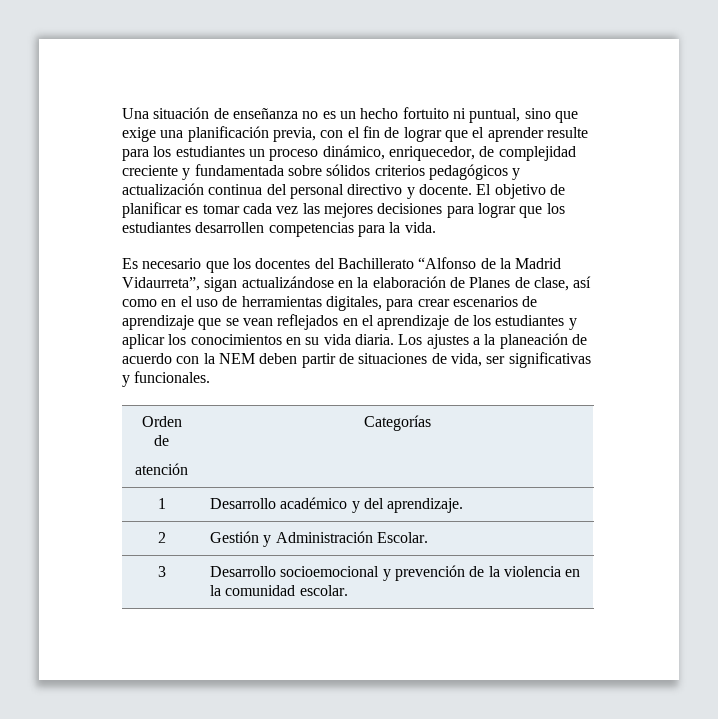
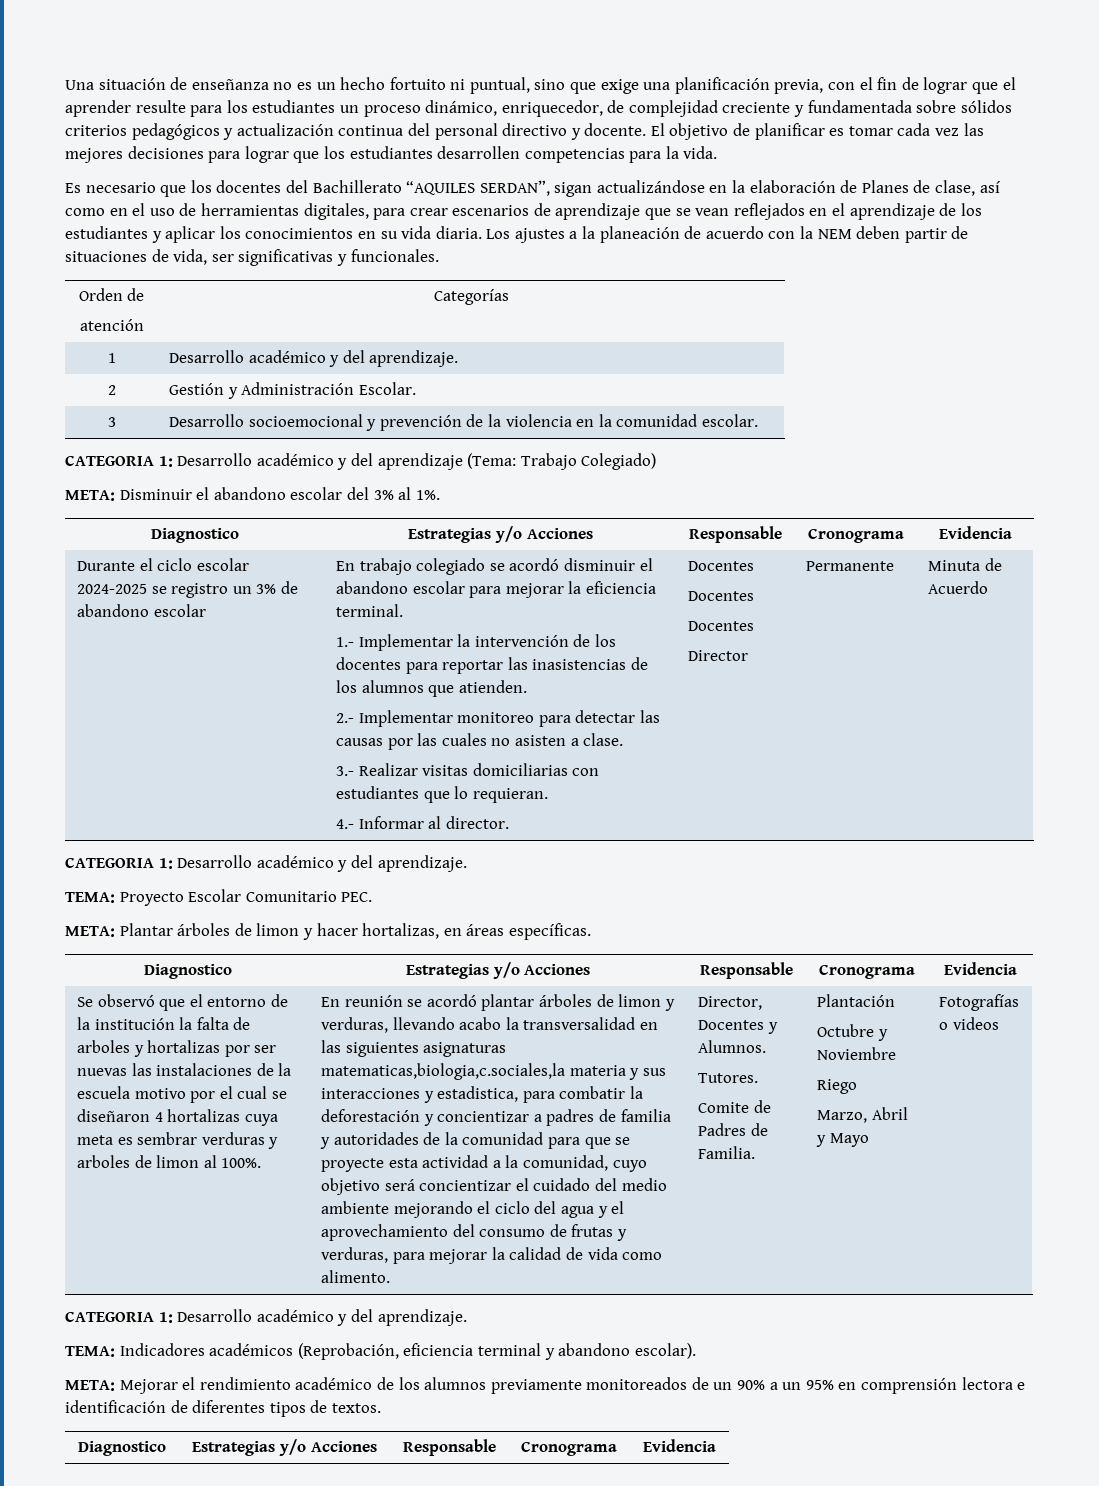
- Es necesario que los docentes del Bachillerato “Alfonso de la Madrid Vidaurreta”, sigan actualizándose en la elaboración de Planes de clase, así como en el uso de herramientas digitales, para crear escenarios de aprendizaje que se vean reflejados en el aprendizaje de los estudiantes y aplicar los conocimientos en su vida diaria.
+ Es necesario que los docentes del Bachillerato “AQUILES SERDAN”, sigan actualizándose en la elaboración de Planes de clase, así como en el uso de herramientas digitales, para crear escenarios de aprendizaje que se vean reflejados en el aprendizaje de los estudiantes y aplicar los conocimientos en su vida diaria.
+ CATEGORIA 1: Desarrollo académico y del aprendizaje (Tema: Trabajo Colegiado)
+ META: Disminuir el abandono escolar del 3% al 1%.
+ Diagnostico | Estrategias y/o Acciones | Responsable | Cronograma | Evidencia
+ Durante el ciclo escolar 2024-2025 se registro un 3% de abandono escolar | En trabajo colegiado se acordó disminuir el abandono escolar para mejorar la eficiencia terminal.
+ 1.- Implementar la intervención de los docentes para reportar las inasistencias de los alumnos que atienden.
+ 2.- Implementar monitoreo para detectar las causas por las cuales no asisten a clase.
+ 3.- Realizar visitas domiciliarias con estudiantes que lo requieran.
+ 4.- Informar al director. | Docentes
+ Docentes
+ Docentes
+ Director | Permanente | Minuta de Acuerdo
+ CATEGORIA 1: Desarrollo académico y del aprendizaje.
+ TEMA: Proyecto Escolar Comunitario PEC.
+ META: Plantar árboles de limon y hacer hortalizas, en áreas específicas.
+ Diagnostico | Estrategias y/o Acciones | Responsable | Cronograma | Evidencia
+ Se observó que el entorno de la institución la falta de arboles y hortalizas por ser nuevas las instalaciones de la escuela motivo por el cual se diseñaron 4 hortalizas cuya meta es sembrar verduras y arboles de limon al 100%. | En reunión se acordó plantar árboles de limon y verduras, llevando acabo la transversalidad en las siguientes asignaturas matematicas,biologia,c.sociales,la materia y sus interacciones y estadistica, para combatir la deforestación y concientizar a padres de familia y autoridades de la comunidad para que se proyecte esta actividad a la comunidad, cuyo objetivo será concientizar el cuidado del medio ambiente mejorando el ciclo del agua y el aprovechamiento del consumo de frutas y verduras, para mejorar la calidad de vida como alimento. | Director, Docentes y Alumnos.
+ Tutores.
+ Comite de Padres de Familia. | Plantación
+ Octubre y Noviembre
+ Riego
+ Marzo, Abril y Mayo | Fotografías o videos
+ CATEGORIA 1: Desarrollo académico y del aprendizaje.
+ TEMA: Indicadores académicos (Reprobación, eficiencia terminal y abandono escolar).
+ META: Mejorar el rendimiento académico de los alumnos previamente monitoreados de un 90% a un 95% en comprensión lectora e identificación de diferentes tipos de textos.
+ Diagnostico | Estrategias y/o Acciones | Responsable | Cronograma | Evidencia

